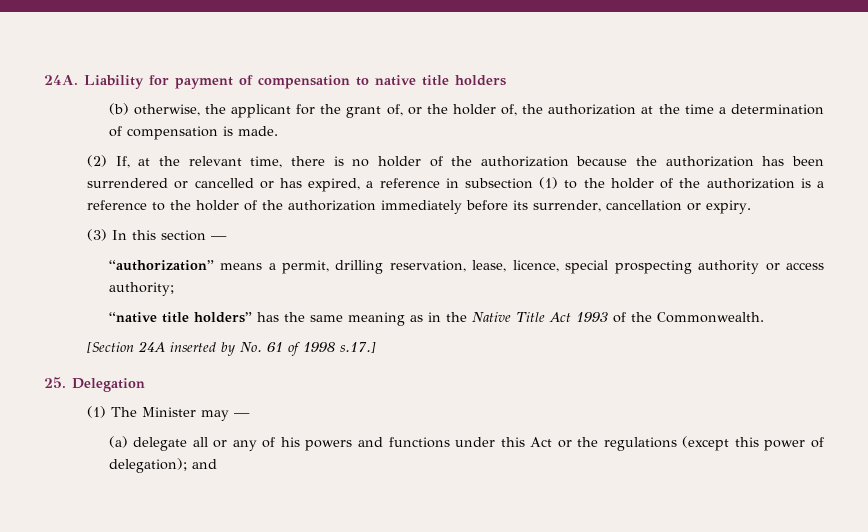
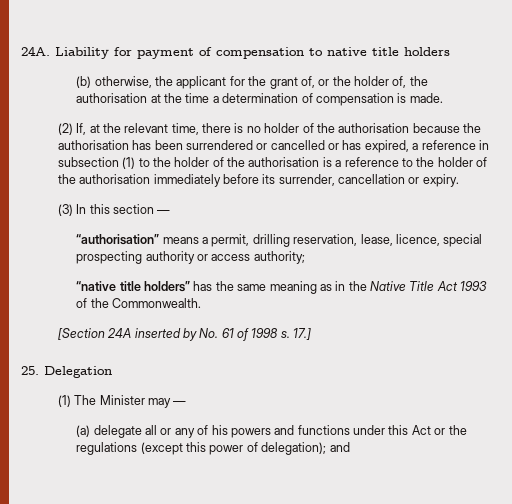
- (b) otherwise, the applicant for the grant of, or the holder of, the authorization at the time a determination of compensation is made.
+ (b) otherwise, the applicant for the grant of, or the holder of, the authorisation at the time a determination of compensation is made.
- (2) If, at the relevant time, there is no holder of the authorization because the authorization has been surrendered or cancelled or has expired, a reference in subsection (1) to the holder of the authorization is a reference to the holder of the authorization immediately before its surrender, cancellation or expiry.
+ (2) If, at the relevant time, there is no holder of the authorisation because the authorisation has been surrendered or cancelled or has expired, a reference in subsection (1) to the holder of the authorisation is a reference to the holder of the authorisation immediately before its surrender, cancellation or expiry.
- “authorization” means a permit, drilling reservation, lease, licence, special prospecting authority or access authority;
+ “authorisation” means a permit, drilling reservation, lease, licence, special prospecting authority or access authority;
- [Section 24A inserted by No. 61 of 1998 s.17.]
+ [Section 24A inserted by No. 61 of 1998 s. 17.]

